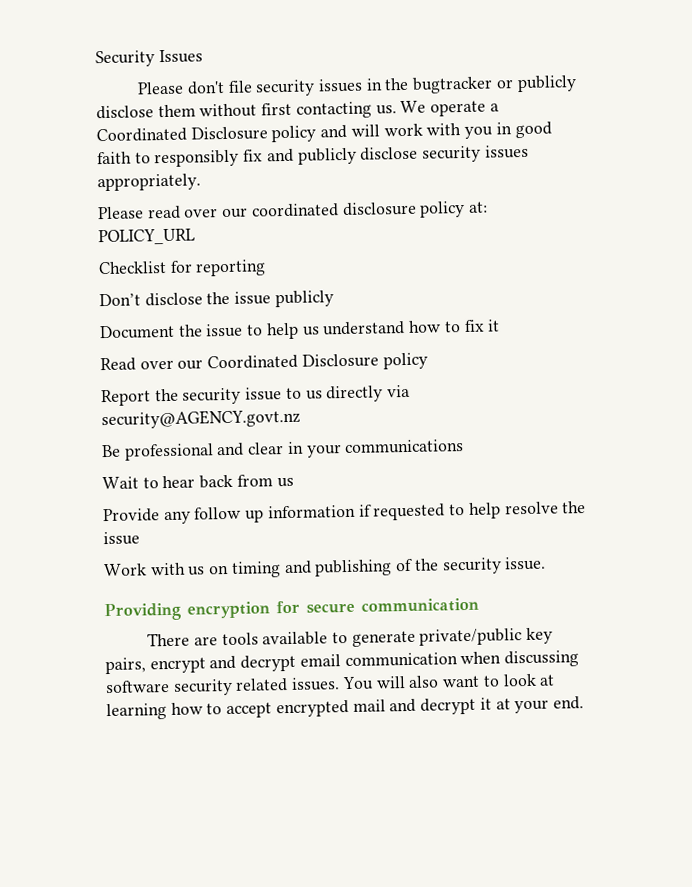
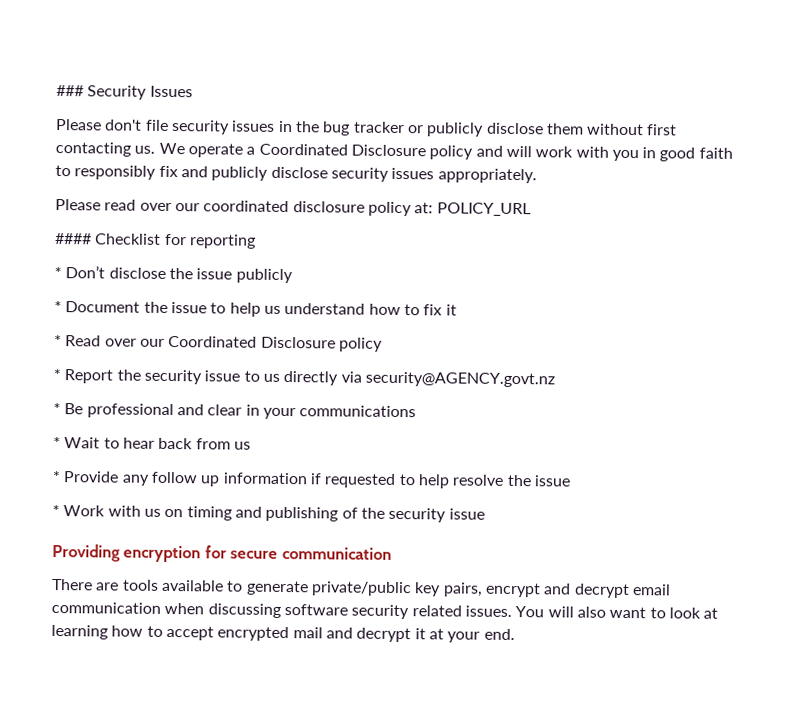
- Security Issues
+ ### Security Issues
- Please don't file security issues in the bugtracker or publicly disclose them without first contacting us.
+ Please don't file security issues in the bug tracker or publicly disclose them without first contacting us.
- Checklist for reporting
+ #### Checklist for reporting
- Don’t disclose the issue publicly
+ * Don’t disclose the issue publicly
- Document the issue to help us understand how to fix it
+ * Document the issue to help us understand how to fix it
- Read over our Coordinated Disclosure policy
+ * Read over our Coordinated Disclosure policy
- Report the security issue to us directly via security@AGENCY.govt.nz
+ * Report the security issue to us directly via security@AGENCY.govt.nz
- Be professional and clear in your communications
+ * Be professional and clear in your communications
- Wait to hear back from us
+ * Wait to hear back from us
- Provide any follow up information if requested to help resolve the issue
+ * Provide any follow up information if requested to help resolve the issue
- Work with us on timing and publishing of the security issue.
+ * Work with us on timing and publishing of the security issue

